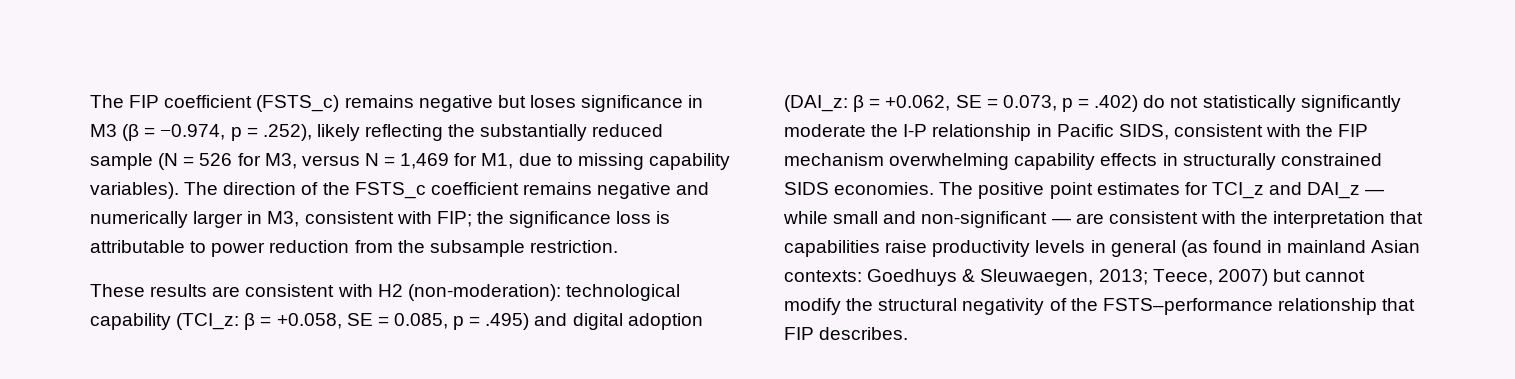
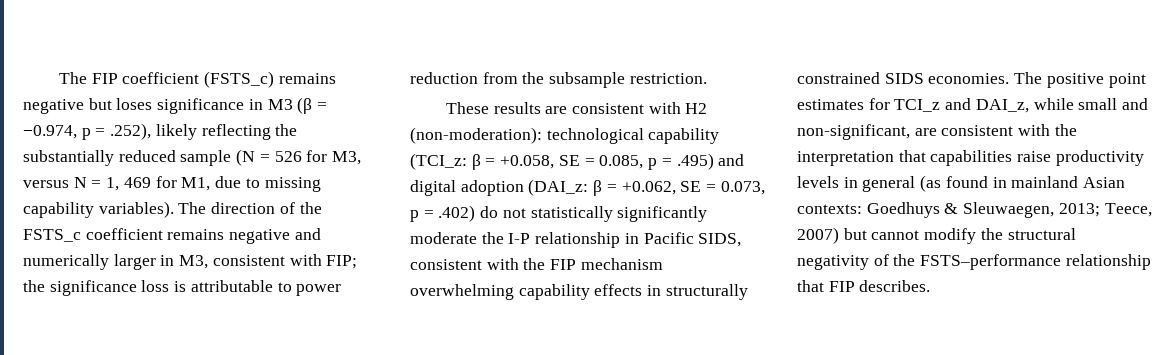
- The FIP coefficient (FSTS_c) remains negative but loses significance in M3 (β = −0.974, p = .252), likely reflecting the substantially reduced sample (N = 526 for M3, versus N = 1,469 for M1, due to missing capability variables).
+ The FIP coefficient (FSTS_c) remains negative but loses significance in M3 (β = −0.974, p = .252), likely reflecting the substantially reduced sample (N = 526 for M3, versus N = 1, 469 for M1, due to missing capability variables).
- The positive point estimates for TCI_z and DAI_z — while small and non-significant — are consistent with the interpretation that capabilities raise productivity levels in general (as found in mainland Asian contexts: Goedhuys & Sleuwaegen, 2013; Teece, 2007) but cannot modify the structural negativity of the FSTS–performance relationship that FIP describes.
+ The positive point estimates for TCI_z and DAI_z, while small and non-significant, are consistent with the interpretation that capabilities raise productivity levels in general (as found in mainland Asian contexts: Goedhuys & Sleuwaegen, 2013; Teece, 2007) but cannot modify the structural negativity of the FSTS–performance relationship that FIP describes.

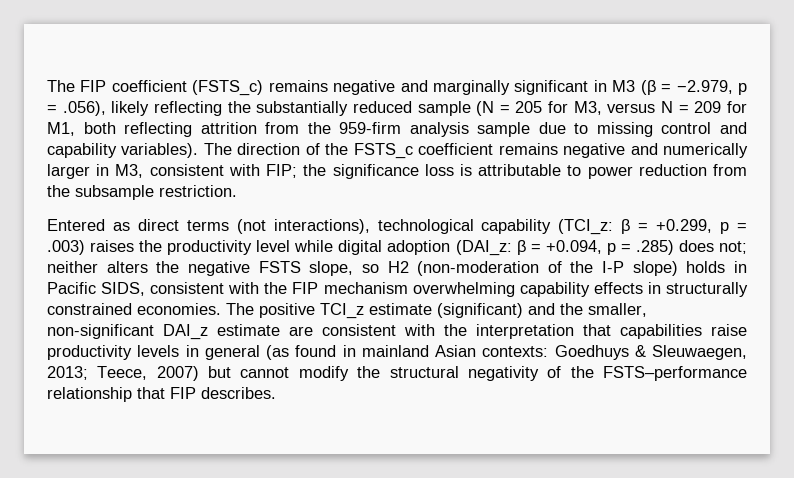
- The FIP coefficient (FSTS_c) remains negative but loses significance in M3 (β = −0.974, p = .252), likely reflecting the substantially reduced sample (N = 526 for M3, versus N = 1, 469 for M1, due to missing capability variables).
+ The FIP coefficient (FSTS_c) remains negative and marginally significant in M3 (β = −2.979, p = .056), likely reflecting the substantially reduced sample (N = 205 for M3, versus N = 209 for M1, both reflecting attrition from the 959-firm analysis sample due to missing control and capability variables).
- These results are consistent with H2 (non-moderation): technological capability (TCI_z: β = +0.058, SE = 0.085, p = .495) and digital adoption (DAI_z: β = +0.062, SE = 0.073, p = .402) do not statistically significantly moderate the I-P relationship in Pacific SIDS, consistent with the FIP mechanism overwhelming capability effects in structurally constrained SIDS economies.
+ Entered as direct terms (not interactions), technological capability (TCI_z: β = +0.299, p = .003) raises the productivity level while digital adoption (DAI_z: β = +0.094, p = .285) does not; neither alters the negative FSTS slope, so H2 (non-moderation of the I-P slope) holds in Pacific SIDS, consistent with the FIP mechanism overwhelming capability effects in structurally constrained economies.
- The positive point estimates for TCI_z and DAI_z, while small and non-significant, are consistent with the interpretation that capabilities raise productivity levels in general (as found in mainland Asian contexts: Goedhuys & Sleuwaegen, 2013; Teece, 2007) but cannot modify the structural negativity of the FSTS–performance relationship that FIP describes.
+ The positive TCI_z estimate (significant) and the smaller, non-significant DAI_z estimate are consistent with the interpretation that capabilities raise productivity levels in general (as found in mainland Asian contexts: Goedhuys & Sleuwaegen, 2013; Teece, 2007) but cannot modify the structural negativity of the FSTS–performance relationship that FIP describes.

